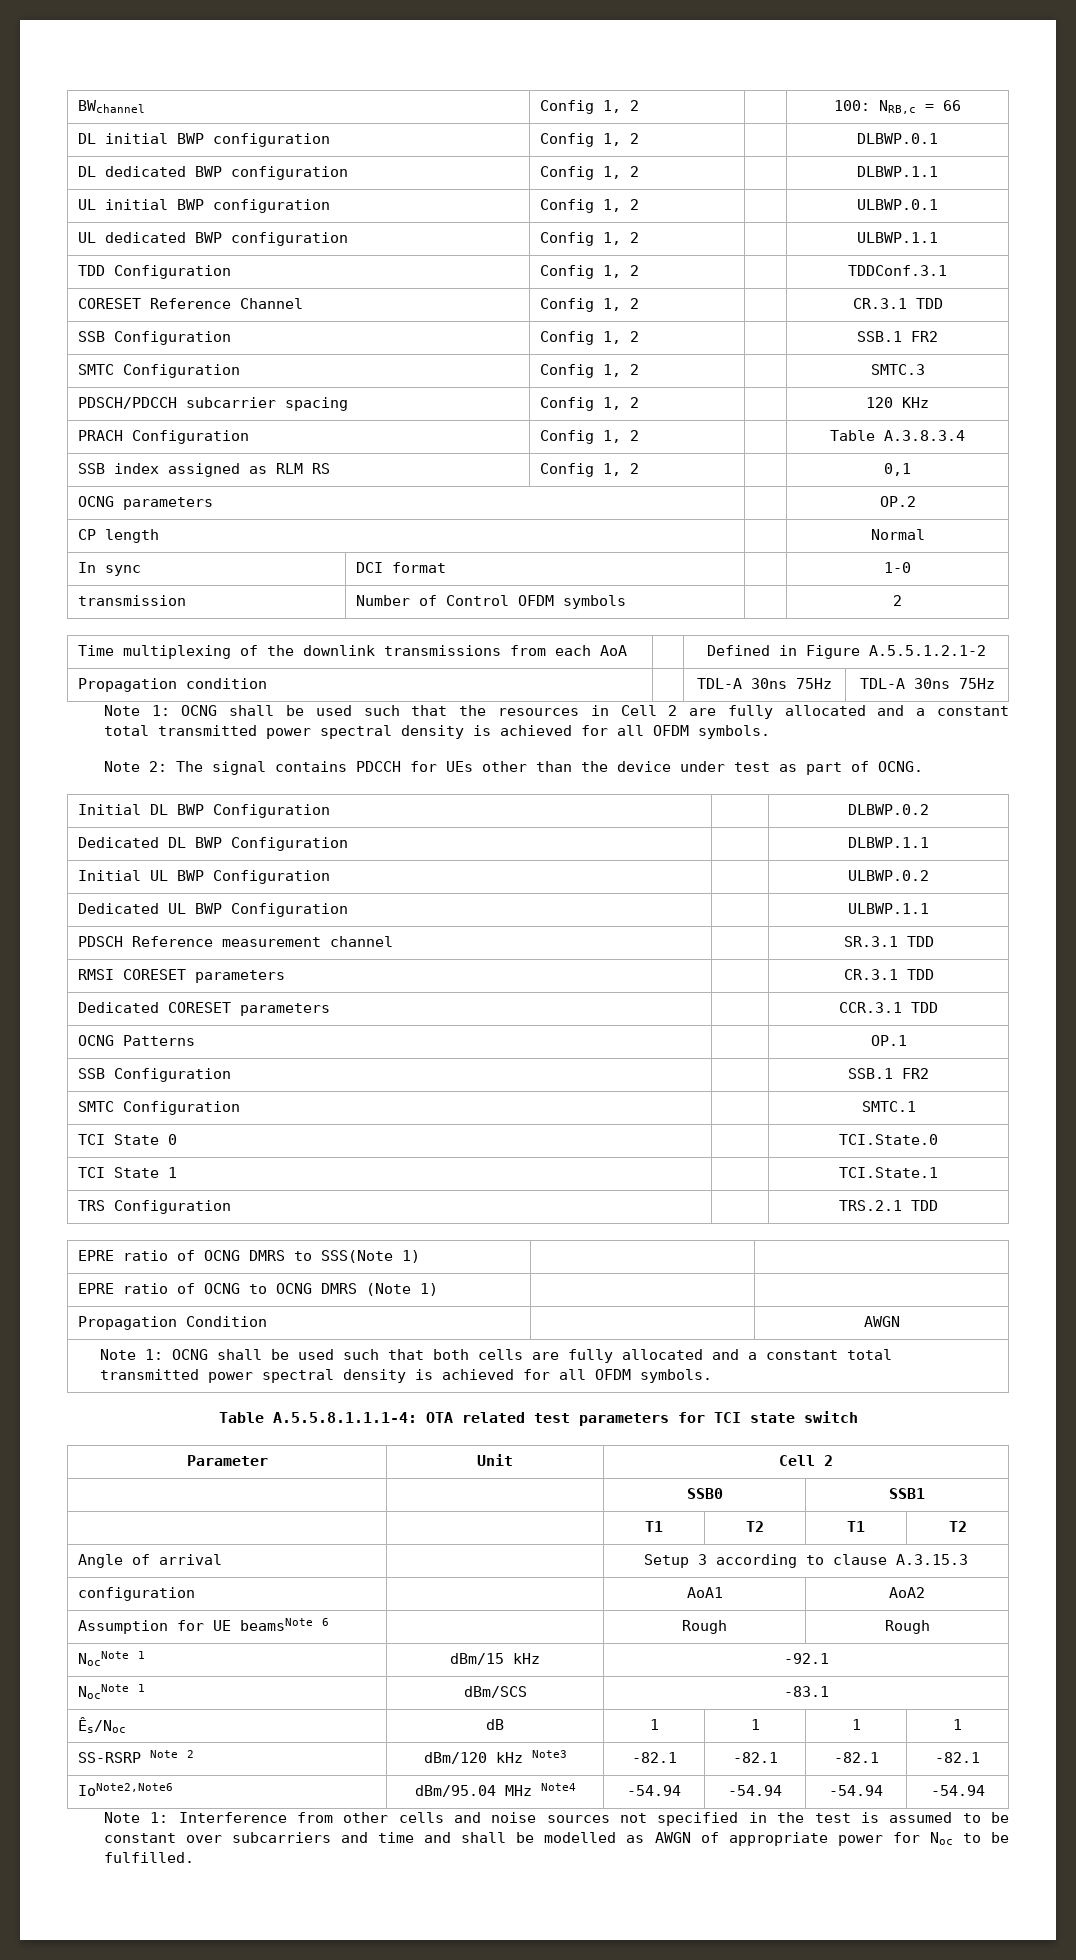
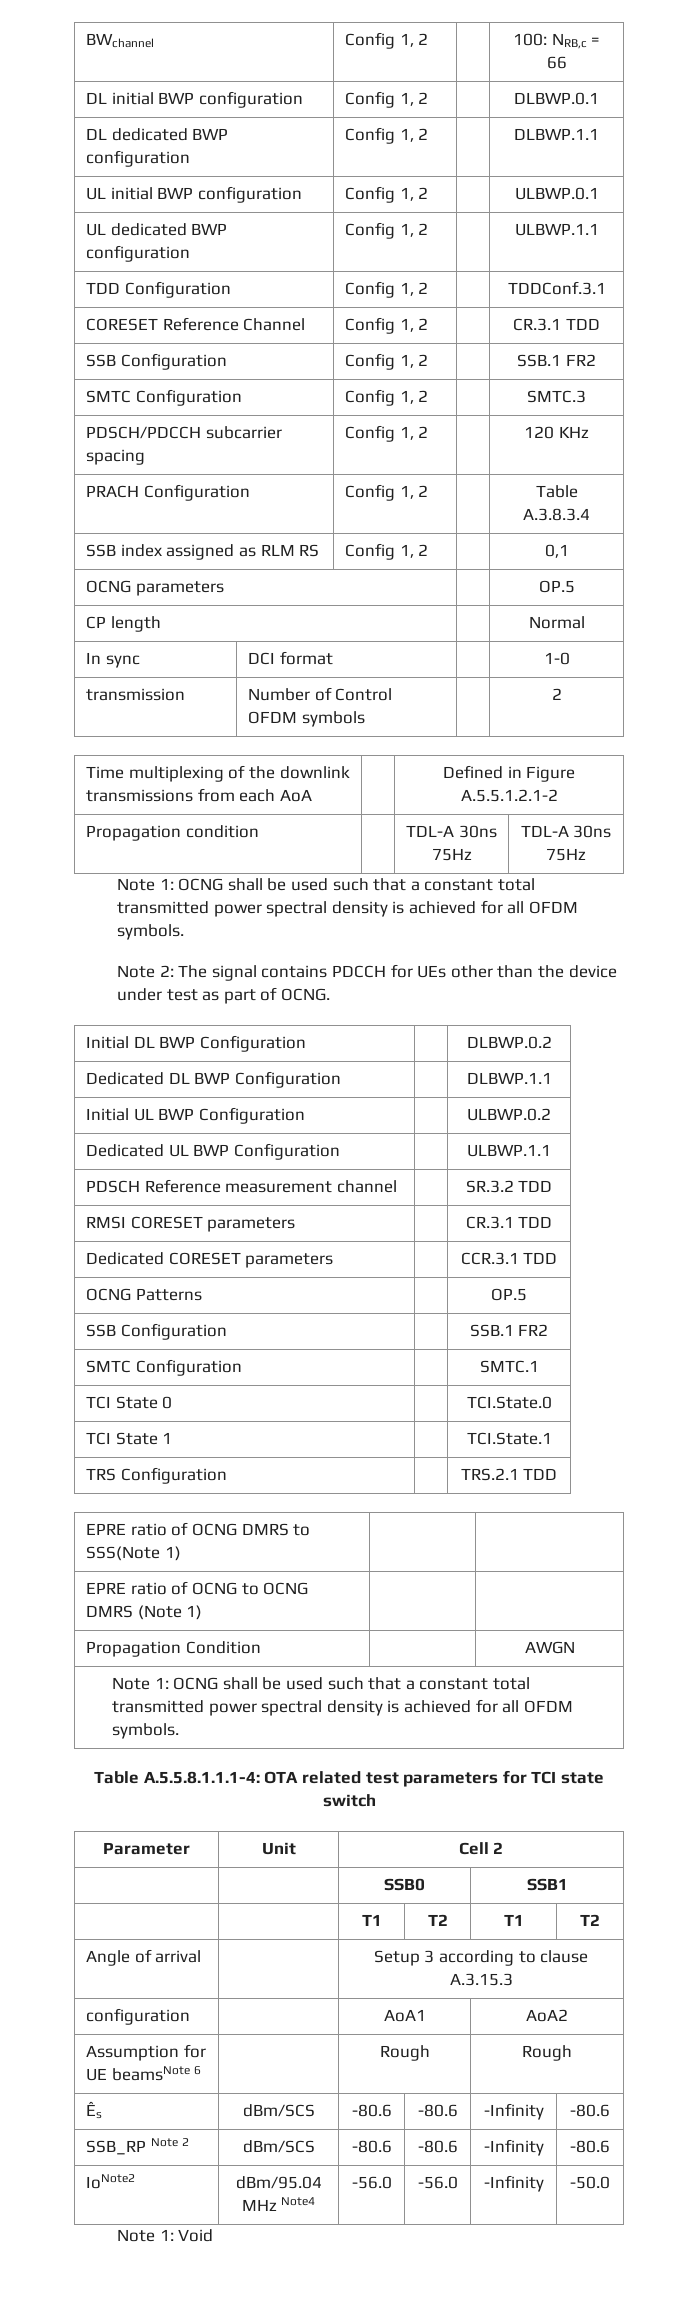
- OCNG parameters | | OP.2
+ OCNG parameters | | OP.5
  Propagation condition | | TDL-A 30ns 75Hz | TDL-A 30ns 75Hz
- Note 1: OCNG shall be used such that the resources in Cell 2 are fully allocated and a constant total transmitted power spectral density is achieved for all OFDM symbols.
+ Note 1: OCNG shall be used such that a constant total transmitted power spectral density is achieved for all OFDM symbols.
- PDSCH Reference measurement channel | | SR.3.1 TDD
+ PDSCH Reference measurement channel | | SR.3.2 TDD
- OCNG Patterns | | OP.1
+ OCNG Patterns | | OP.5
  Propagation Condition | | AWGN
- Note 1: OCNG shall be used such that both cells are fully allocated and a constant total transmitted power spectral density is achieved for all OFDM symbols.
+ Note 1: OCNG shall be used such that a constant total transmitted power spectral density is achieved for all OFDM symbols.
- NocNote 1 | dBm/15 kHz | -92.1
- NocNote 1 | dBm/SCS | -83.1
- Ês/Noc | dB | 1 | 1 | 1 | 1
- SS-RSRP Note 2 | dBm/120 kHz Note3 | -82.1 | -82.1 | -82.1 | -82.1
- IoNote2,Note6 | dBm/95.04 MHz Note4 | -54.94 | -54.94 | -54.94 | -54.94
- Note 1: Interference from other cells and noise sources not specified in the test is assumed to be constant over subcarriers and time and shall be modelled as AWGN of appropriate power for Noc to be fulfilled.
+ Ês | dBm/SCS | -80.6 | -80.6 | -Infinity | -80.6
+ SSB_RP Note 2 | dBm/SCS | -80.6 | -80.6 | -Infinity | -80.6
+ IoNote2 | dBm/95.04 MHz Note4 | -56.0 | -56.0 | -Infinity | -50.0
+ Note 1: Void

